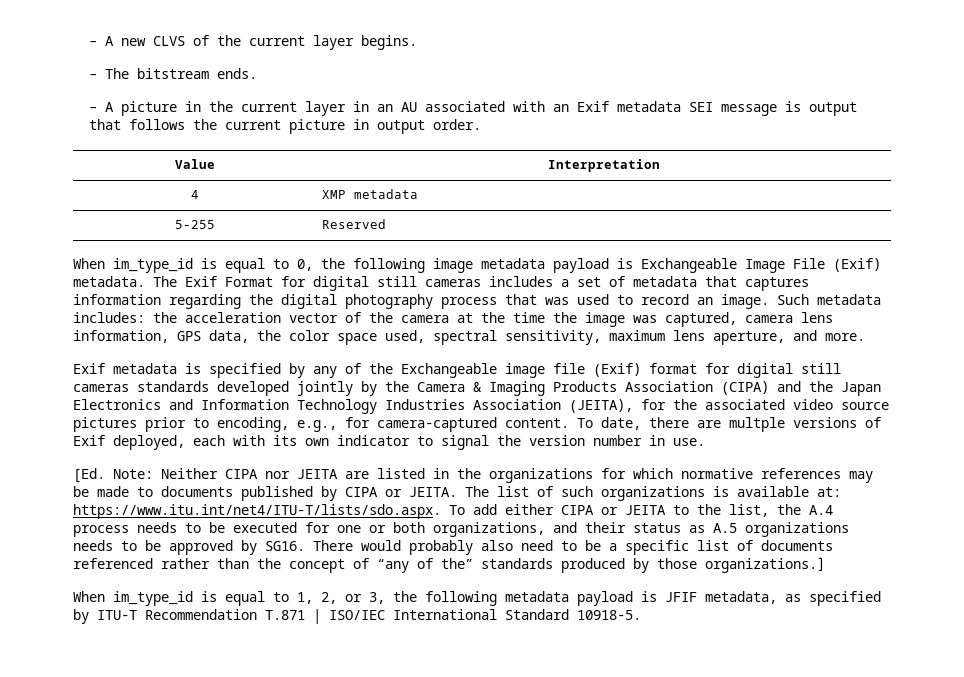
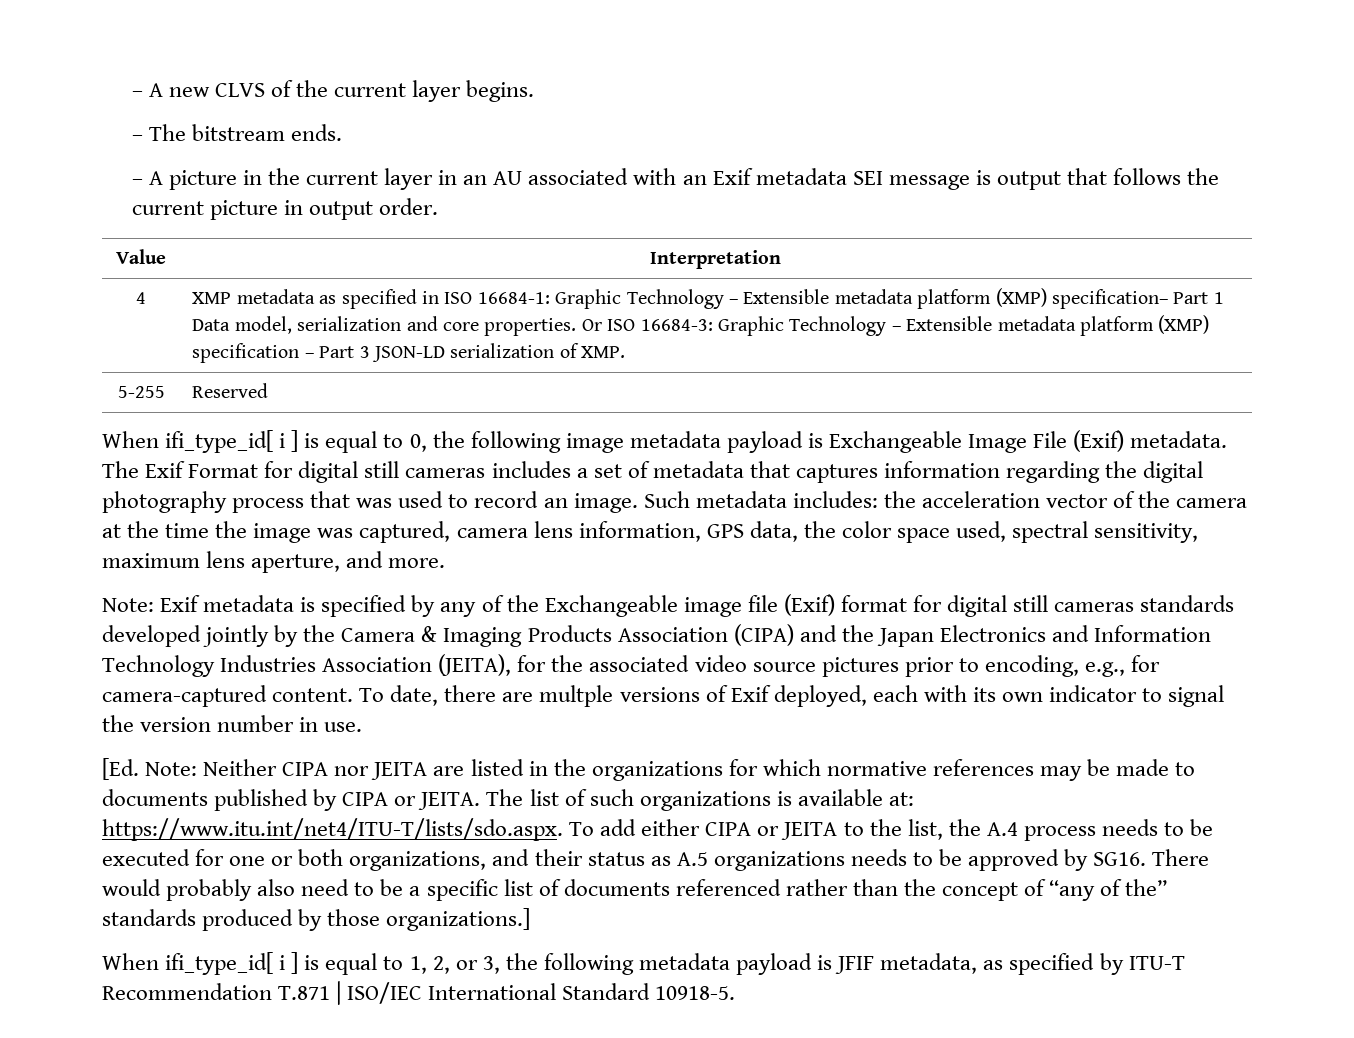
- XMP metadata
+ XMP metadata as specified in ISO 16684-1: Graphic Technology – Extensible metadata platform (XMP) specification– Part 1 Data model, serialization and core properties. Or ISO 16684-3: Graphic Technology – Extensible metadata platform (XMP) specification – Part 3 JSON-LD serialization of XMP.
- When im_type_id is equal to 0, the following image metadata payload is Exchangeable Image File (Exif) metadata.
+ When ifi_type_id[ i ] is equal to 0, the following image metadata payload is Exchangeable Image File (Exif) metadata.
- Exif metadata is specified by any of the Exchangeable image file (Exif) format for digital still cameras standards developed jointly by the Camera & Imaging Products Association (CIPA) and the Japan Electronics and Information Technology Industries Association (JEITA), for the associated video source pictures prior to encoding, e.g., for camera-captured content.
+ Note: Exif metadata is specified by any of the Exchangeable image file (Exif) format for digital still cameras standards developed jointly by the Camera & Imaging Products Association (CIPA) and the Japan Electronics and Information Technology Industries Association (JEITA), for the associated video source pictures prior to encoding, e.g., for camera-captured content.
- When im_type_id is equal to 1, 2, or 3, the following metadata payload is JFIF metadata, as specified by ITU-T Recommendation T.871 | ISO/IEC International Standard 10918-5.
+ When ifi_type_id[ i ] is equal to 1, 2, or 3, the following metadata payload is JFIF metadata, as specified by ITU-T Recommendation T.871 | ISO/IEC International Standard 10918-5.

